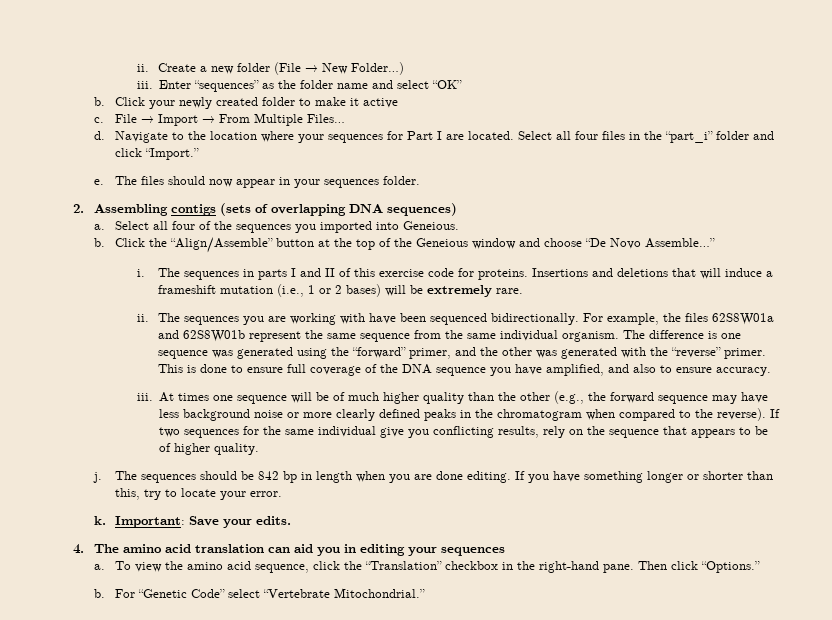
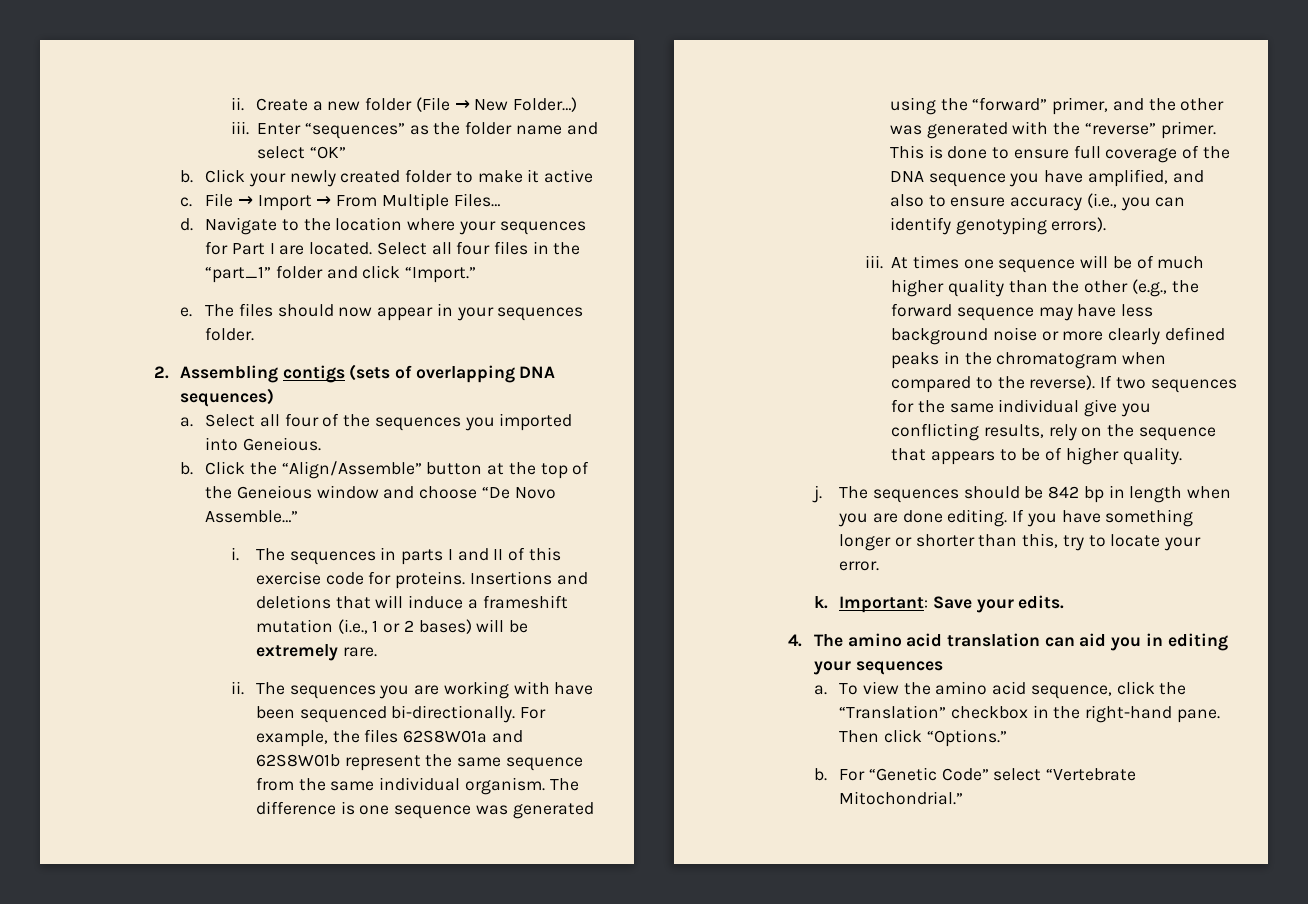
- Select all four files in the “part_i” folder and click “Import.”
+ Select all four files in the “part_1” folder and click “Import.”
- The sequences you are working with have been sequenced bidirectionally.
+ The sequences you are working with have been sequenced bi-directionally.
- This is done to ensure full coverage of the DNA sequence you have amplified, and also to ensure accuracy.
+ This is done to ensure full coverage of the DNA sequence you have amplified, and also to ensure accuracy (i.e., you can identify genotyping errors).

